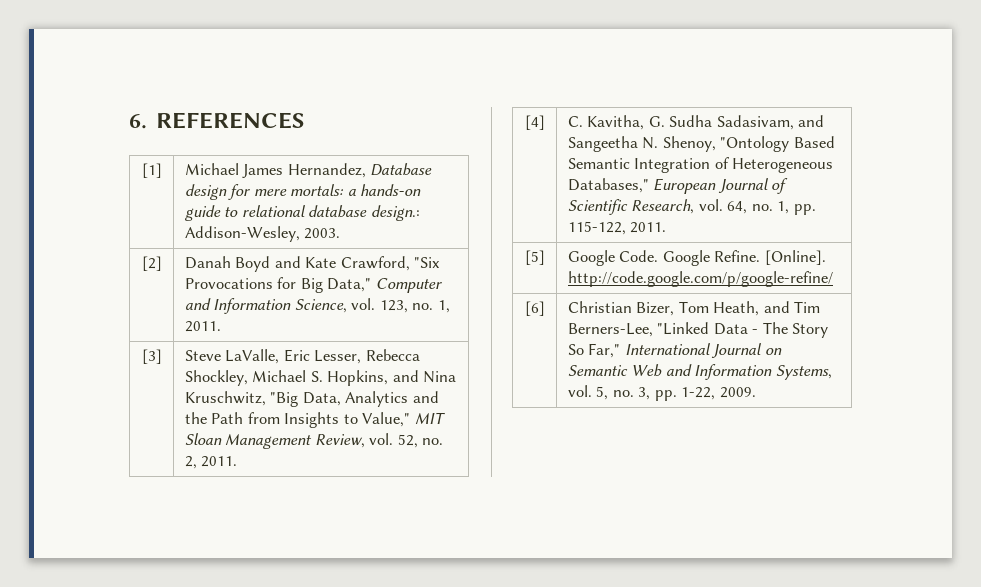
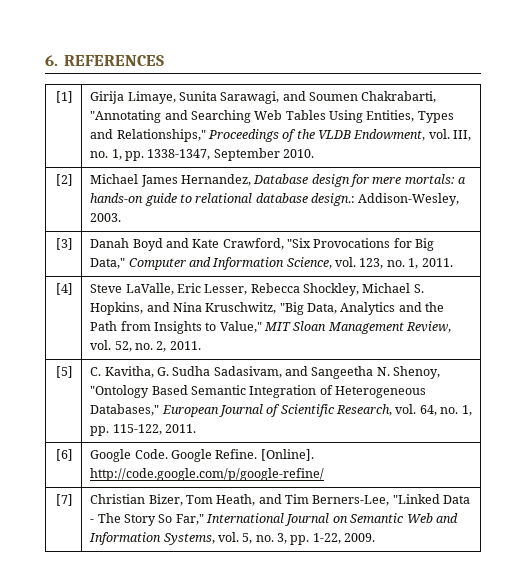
- [1] | Michael James Hernandez, Database design for mere mortals: a hands-on guide to relational database design.: Addison-Wesley, 2003.
+ [1] | Girija Limaye, Sunita Sarawagi, and Soumen Chakrabarti, "Annotating and Searching Web Tables Using Entities, Types and Relationships," Proceedings of the VLDB Endowment, vol. III, no. 1, pp. 1338-1347, September 2010.
+ [2] | Michael James Hernandez, Database design for mere mortals: a hands-on guide to relational database design.: Addison-Wesley, 2003.
- [2] | Danah Boyd and Kate Crawford, "Six Provocations for Big Data," Computer and Information Science, vol. 123, no. 1, 2011.
+ [3] | Danah Boyd and Kate Crawford, "Six Provocations for Big Data," Computer and Information Science, vol. 123, no. 1, 2011.
- [3] | Steve LaValle, Eric Lesser, Rebecca Shockley, Michael S. Hopkins, and Nina Kruschwitz, "Big Data, Analytics and the Path from Insights to Value," MIT Sloan Management Review, vol. 52, no. 2, 2011.
+ [4] | Steve LaValle, Eric Lesser, Rebecca Shockley, Michael S. Hopkins, and Nina Kruschwitz, "Big Data, Analytics and the Path from Insights to Value," MIT Sloan Management Review, vol. 52, no. 2, 2011.
- [4] | C. Kavitha, G. Sudha Sadasivam, and Sangeetha N. Shenoy, "Ontology Based Semantic Integration of Heterogeneous Databases," European Journal of Scientific Research, vol. 64, no. 1, pp. 115-122, 2011.
+ [5] | C. Kavitha, G. Sudha Sadasivam, and Sangeetha N. Shenoy, "Ontology Based Semantic Integration of Heterogeneous Databases," European Journal of Scientific Research, vol. 64, no. 1, pp. 115-122, 2011.
- [5] | Google Code. Google Refine. [Online]. http://code.google.com/p/google-refine/
+ [6] | Google Code. Google Refine. [Online]. http://code.google.com/p/google-refine/
- [6] | Christian Bizer, Tom Heath, and Tim Berners-Lee, "Linked Data - The Story So Far," International Journal on Semantic Web and Information Systems, vol. 5, no. 3, pp. 1-22, 2009.
+ [7] | Christian Bizer, Tom Heath, and Tim Berners-Lee, "Linked Data - The Story So Far," International Journal on Semantic Web and Information Systems, vol. 5, no. 3, pp. 1-22, 2009.

